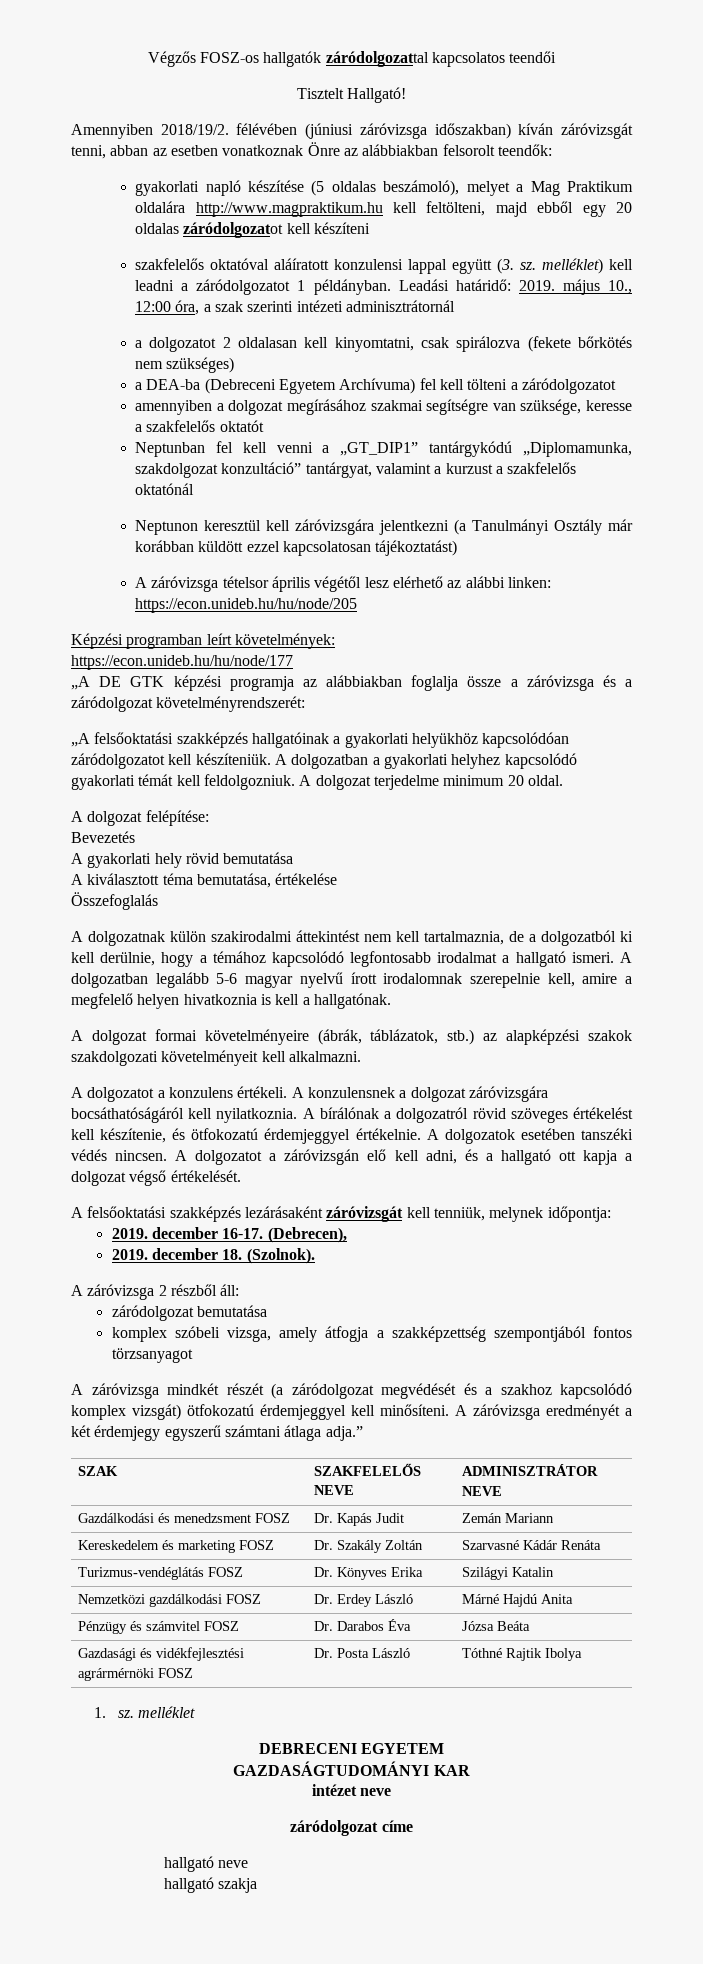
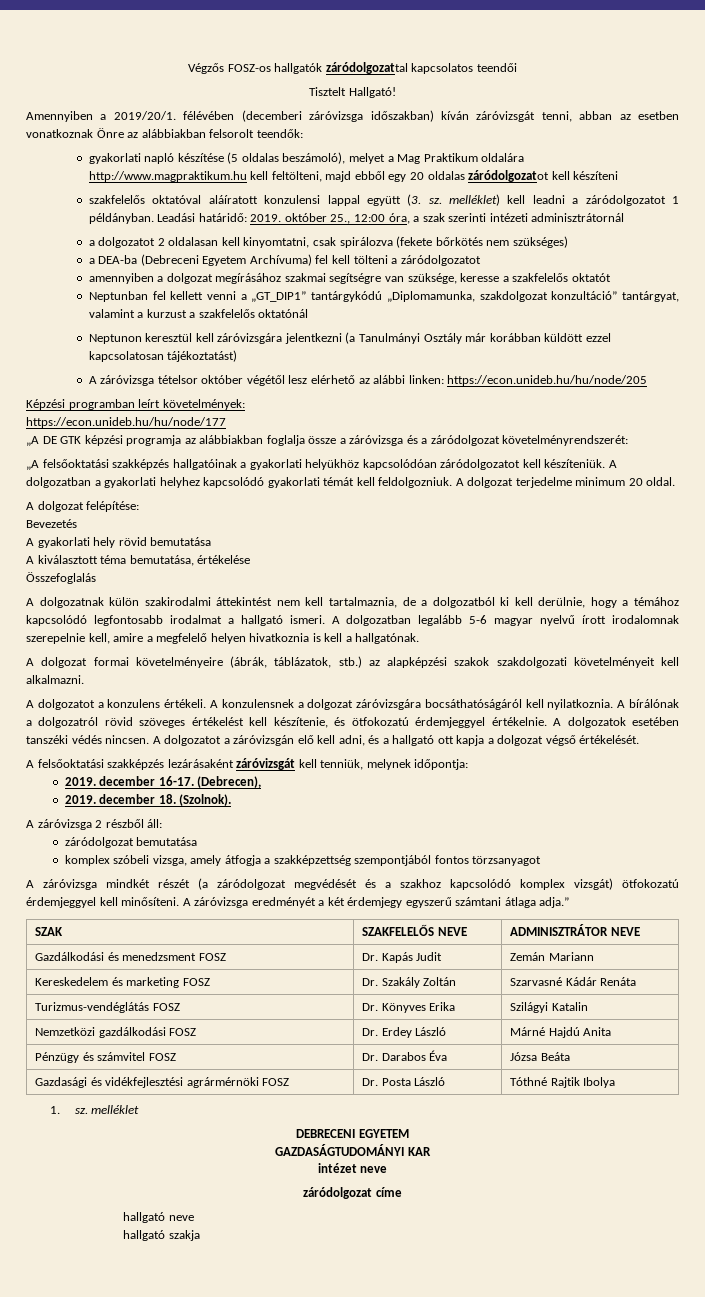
- Amennyiben 2018/19/2. félévében (júniusi záróvizsga időszakban) kíván záróvizsgát tenni, abban az esetben vonatkoznak Önre az alábbiakban felsorolt teendők:
+ Amennyiben a 2019/20/1. félévében (decemberi záróvizsga időszakban) kíván záróvizsgát tenni, abban az esetben vonatkoznak Önre az alábbiakban felsorolt teendők:
- Leadási határidő: 2019. május 10., 12:00 óra, a szak szerinti intézeti adminisztrátornál
+ Leadási határidő: 2019. október 25., 12:00 óra, a szak szerinti intézeti adminisztrátornál
- Neptunban fel kell venni a „GT_DIP1” tantárgykódú „Diplomamunka, szakdolgozat konzultáció” tantárgyat, valamint a kurzust a szakfelelős oktatónál
+ Neptunban fel kellett venni a „GT_DIP1” tantárgykódú „Diplomamunka, szakdolgozat konzultáció” tantárgyat, valamint a kurzust a szakfelelős oktatónál
- A záróvizsga tételsor április végétől lesz elérhető az alábbi linken: https://econ.unideb.hu/hu/node/205
+ A záróvizsga tételsor október végétől lesz elérhető az alábbi linken: https://econ.unideb.hu/hu/node/205

